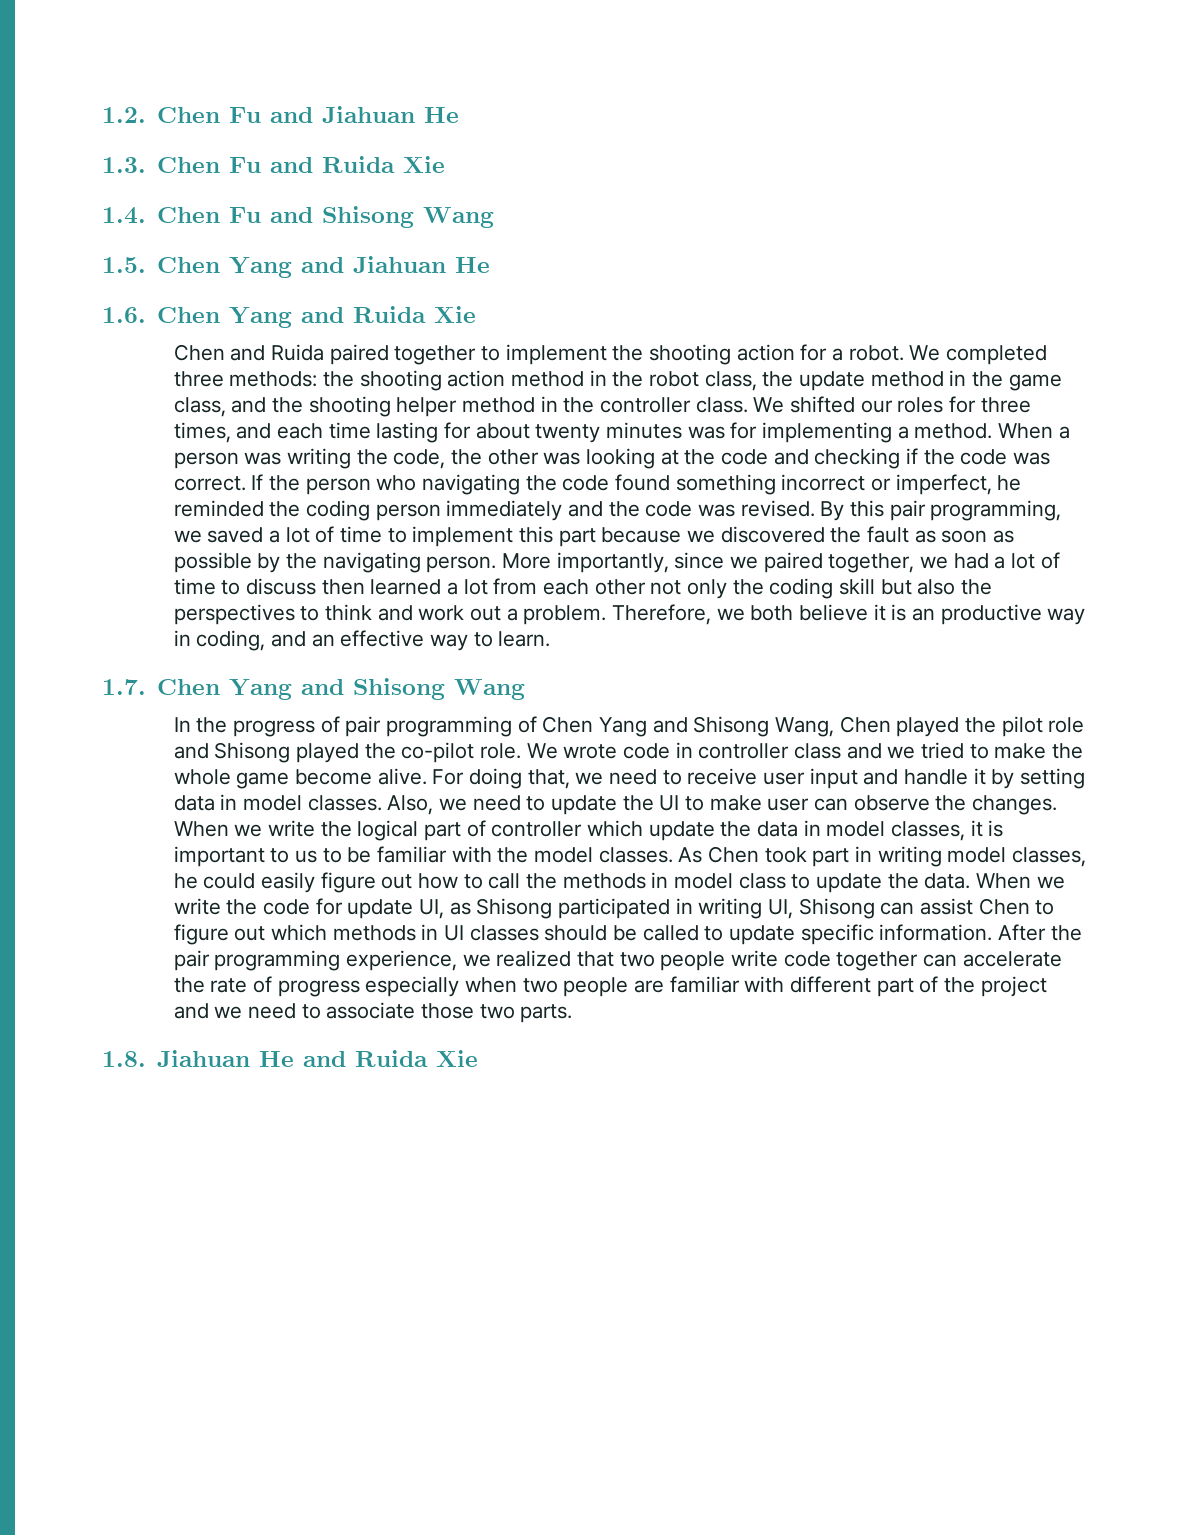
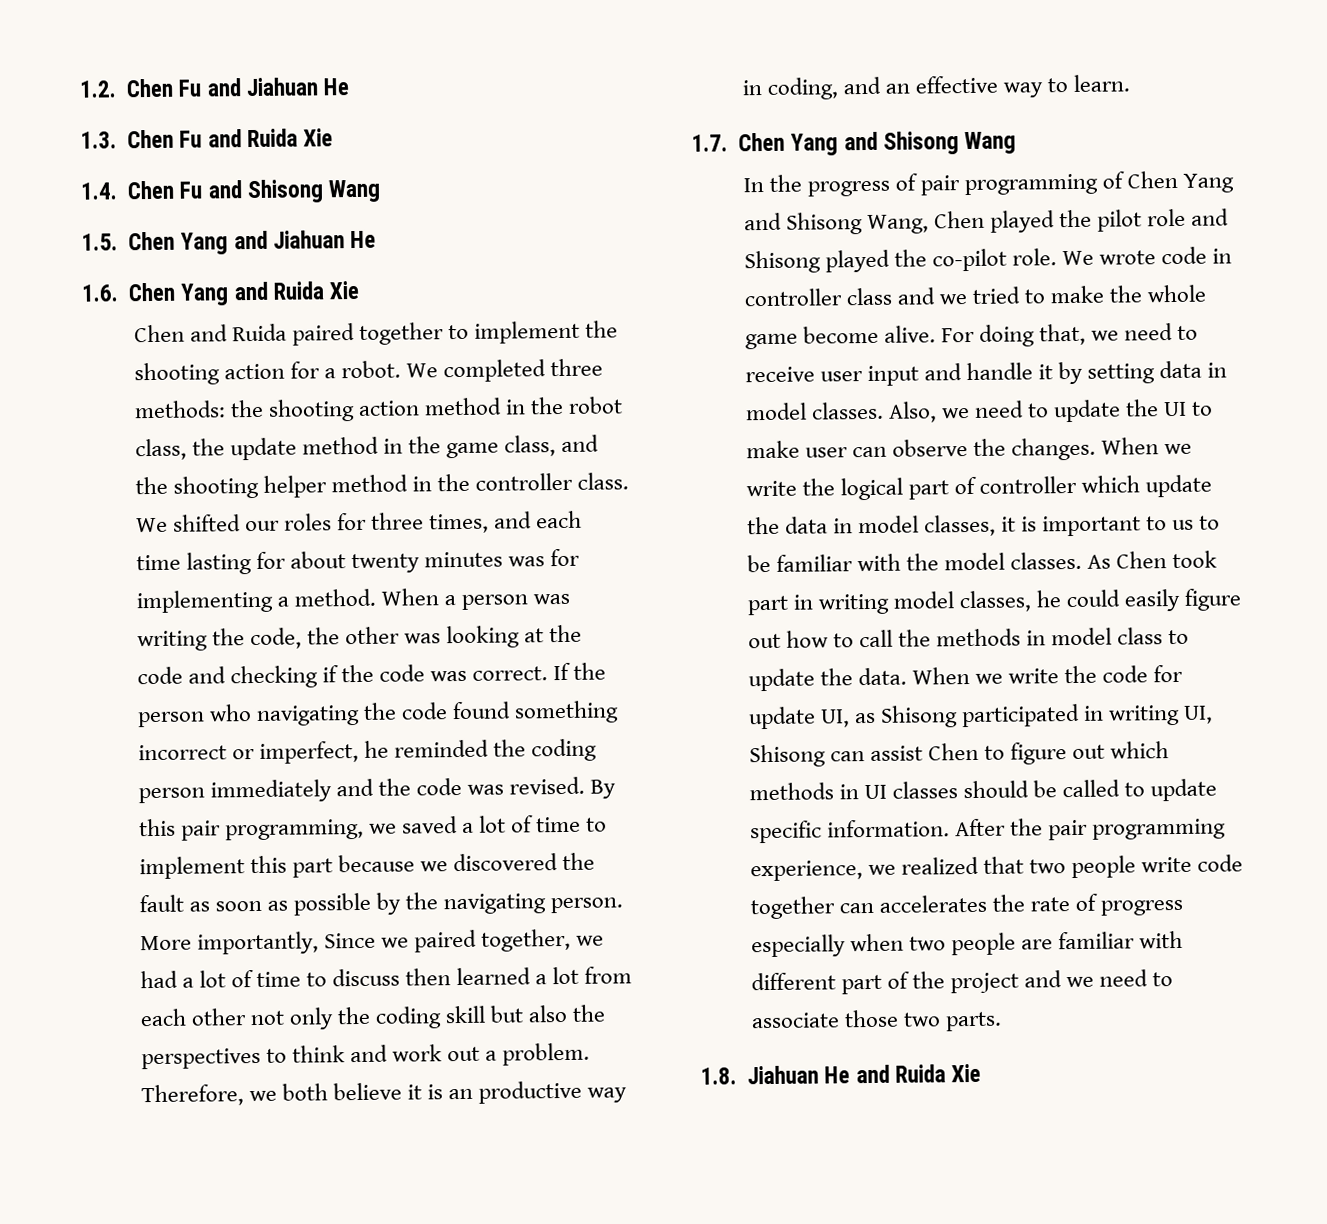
- More importantly, since we paired together, we had a lot of time to discuss then learned a lot from each other not only the coding skill but also the perspectives to think and work out a problem.
+ More importantly, Since we paired together, we had a lot of time to discuss then learned a lot from each other not only the coding skill but also the perspectives to think and work out a problem.
- After the pair programming experience, we realized that two people write code together can accelerate the rate of progress especially when two people are familiar with different part of the project and we need to associate those two parts.
+ After the pair programming experience, we realized that two people write code together can accelerates the rate of progress especially when two people are familiar with different part of the project and we need to associate those two parts.

